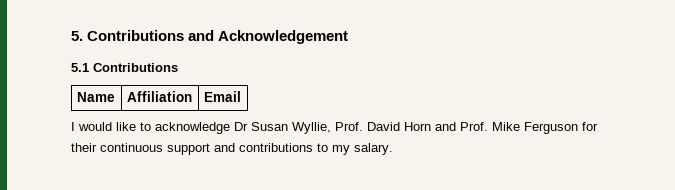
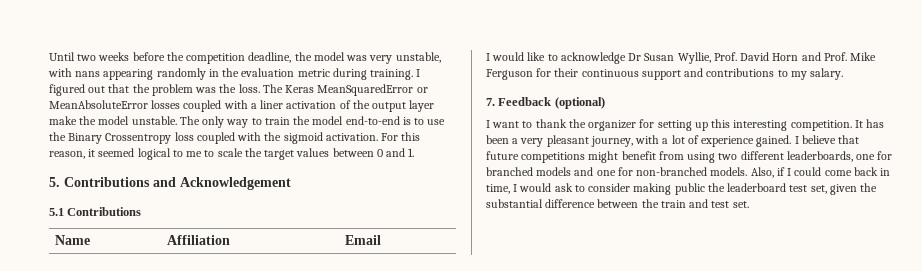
+ Until two weeks before the competition deadline, the model was very unstable, with nans appearing randomly in the evaluation metric during training. I figured out that the problem was the loss. The Keras MeanSquaredError or MeanAbsoluteError losses coupled with a liner activation of the output layer make the model unstable. The only way to train the model end-to-end is to use the Binary Crossentropy loss coupled with the sigmoid activation. For this reason, it seemed logical to me to scale the target values between 0 and 1.
+ 7. Feedback (optional)
+ I want to thank the organizer for setting up this interesting competition. It has been a very pleasant journey, with a lot of experience gained. I believe that future competitions might benefit from using two different leaderboards, one for branched models and one for non-branched models. Also, if I could come back in time, I would ask to consider making public the leaderboard test set, given the substantial difference between the train and test set.

